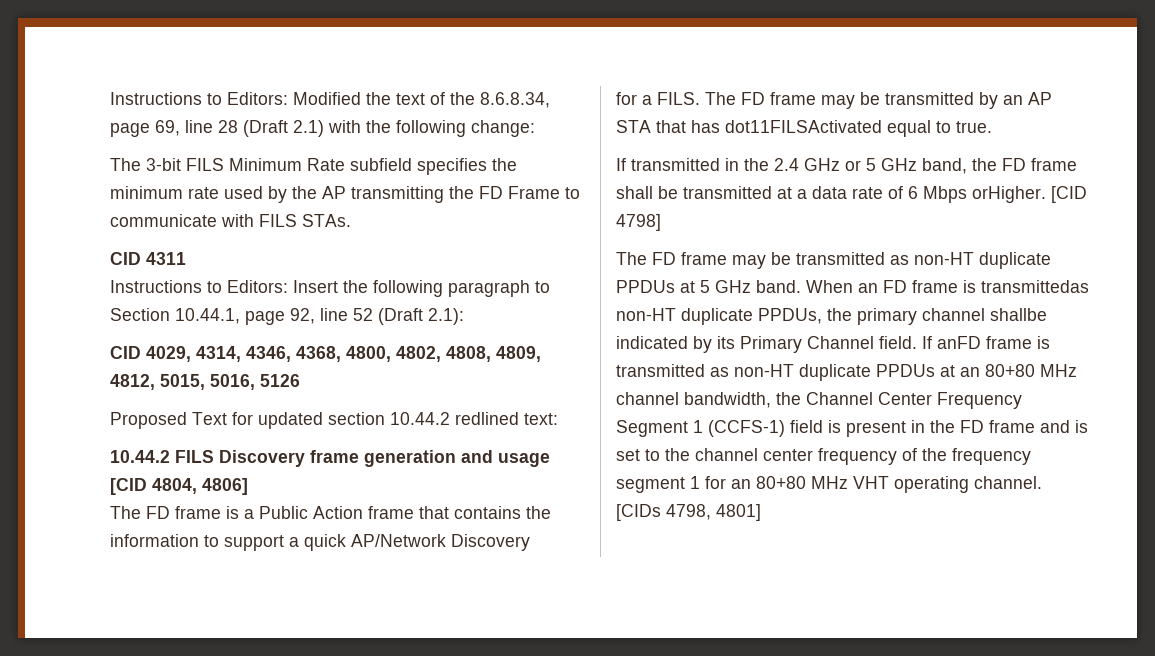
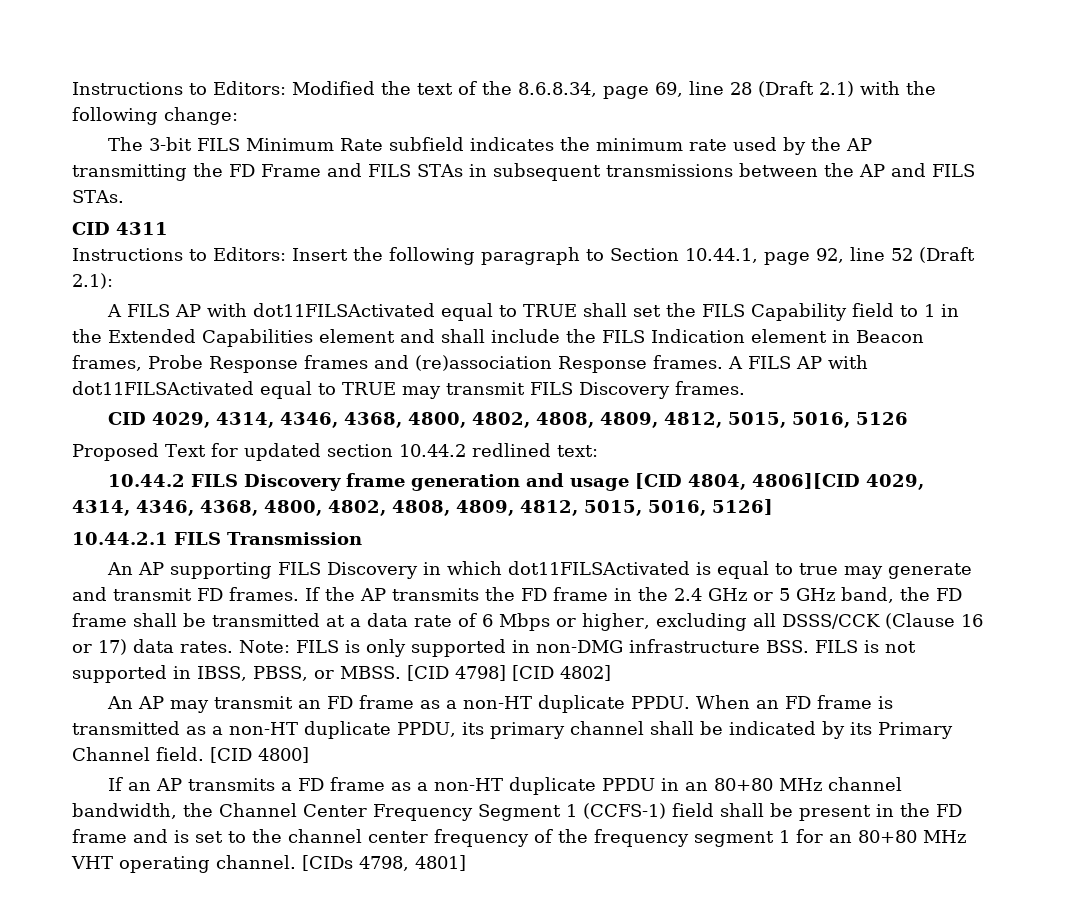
- The 3-bit FILS Minimum Rate subfield specifies the minimum rate used by the AP transmitting the FD Frame to communicate with FILS STAs.
+ The 3-bit FILS Minimum Rate subfield indicates the minimum rate used by the AP transmitting the FD Frame and FILS STAs in subsequent transmissions between the AP and FILS STAs.
+ A FILS AP with dot11FILSActivated equal to TRUE shall set the FILS Capability field to 1 in the Extended Capabilities element and shall include the FILS Indication element in Beacon frames, Probe Response frames and (re)association Response frames. A FILS AP with dot11FILSActivated equal to TRUE may transmit FILS Discovery frames.
- 10.44.2 FILS Discovery frame generation and usage [CID 4804, 4806]
- The FD frame is a Public Action frame that contains the information to support a quick AP/Network Discovery
- for a FILS. The FD frame may be transmitted by an AP STA that has dot11FILSActivated equal to true.
- If transmitted in the 2.4 GHz or 5 GHz band, the FD frame shall be transmitted at a data rate of 6 Mbps orHigher. [CID 4798]
- The FD frame may be transmitted as non-HT duplicate PPDUs at 5 GHz band.
+ 10.44.2 FILS Discovery frame generation and usage [CID 4804, 4806][CID 4029, 4314, 4346, 4368, 4800, 4802, 4808, 4809, 4812, 5015, 5016, 5126]
+ 10.44.2.1 FILS Transmission
+ An AP supporting FILS Discovery in which dot11FILSActivated is equal to true may generate and transmit FD frames. If the AP transmits the FD frame in the 2.4 GHz or 5 GHz band, the FD frame shall be transmitted at a data rate of 6 Mbps or higher, excluding all DSSS/CCK (Clause 16 or 17) data rates. Note: FILS is only supported in non-DMG infrastructure BSS. FILS is not supported in IBSS, PBSS, or MBSS. [CID 4798] [CID 4802]
+ An AP may transmit an FD frame as a non-HT duplicate PPDU.
- When an FD frame is transmittedas non-HT duplicate PPDUs, the primary channel shallbe indicated by its Primary Channel field.
+ When an FD frame is transmitted as a non-HT duplicate PPDU, its primary channel shall be indicated by its Primary Channel field.
- If anFD frame is transmitted as non-HT duplicate PPDUs at an 80+80 MHz channel bandwidth, the Channel Center Frequency Segment 1 (CCFS-1) field is present in the FD frame and is set to the channel center frequency of the frequency segment 1 for an 80+80 MHz VHT operating channel.
+ [CID 4800]
+ If an AP transmits a FD frame as a non-HT duplicate PPDU in an 80+80 MHz channel bandwidth, the Channel Center Frequency Segment 1 (CCFS-1) field shall be present in the FD frame and is set to the channel center frequency of the frequency segment 1 for an 80+80 MHz VHT operating channel.

